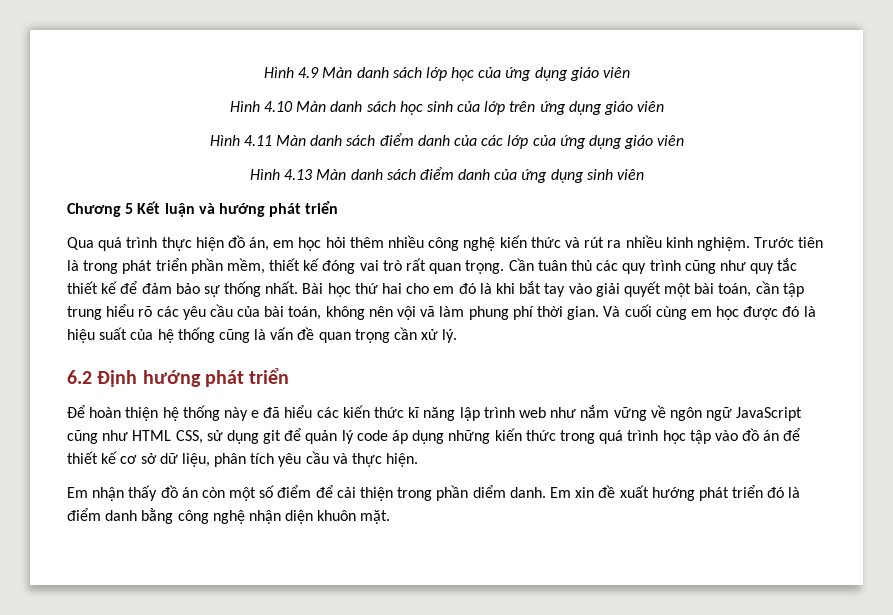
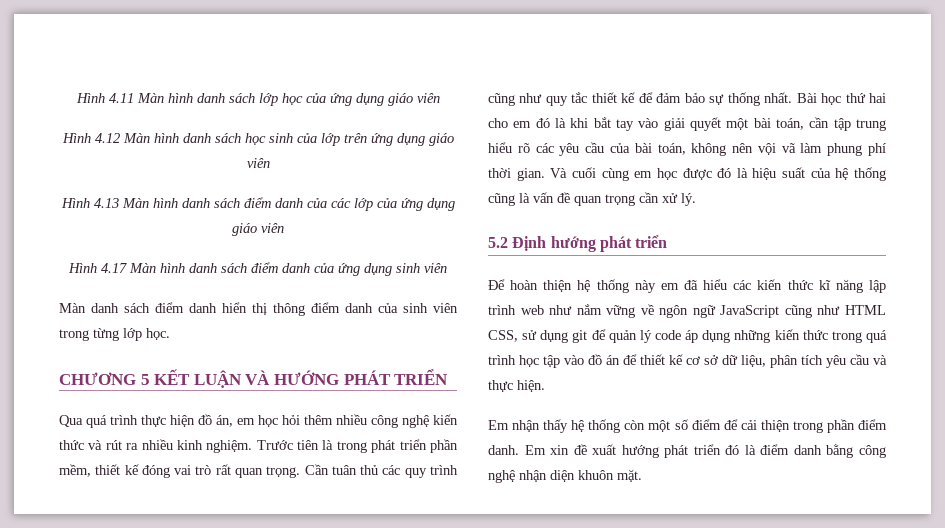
- Hình 4.9 Màn danh sách lớp học của ứng dụng giáo viên
+ Hình 4.11 Màn hình danh sách lớp học của ứng dụng giáo viên
- Hình 4.10 Màn danh sách học sinh của lớp trên ứng dụng giáo viên
+ Hình 4.12 Màn hình danh sách học sinh của lớp trên ứng dụng giáo viên
- Hình 4.11 Màn danh sách điểm danh của các lớp của ứng dụng giáo viên
+ Hình 4.13 Màn hình danh sách điểm danh của các lớp của ứng dụng giáo viên
- Hình 4.13 Màn danh sách điểm danh của ứng dụng sinh viên
+ Hình 4.17 Màn hình danh sách điểm danh của ứng dụng sinh viên
- Chương 5 Kết luận và hướng phát triển
+ Màn danh sách điểm danh hiển thị thông điểm danh của sinh viên trong từng lớp học.
+ CHƯƠNG 5 KẾT LUẬN VÀ HƯỚNG PHÁT TRIỂN
- 6.2 Định hướng phát triển
+ 5.2 Định hướng phát triển
- Để hoàn thiện hệ thống này e đã hiểu các kiến thức kĩ năng lập trình web như nắm vững về ngôn ngữ JavaScript cũng như HTML CSS, sử dụng git để quản lý code áp dụng những kiến thức trong quá trình học tập vào đồ án để thiết kế cơ sở dữ liệu, phân tích yêu cầu và thực hiện.
+ Để hoàn thiện hệ thống này em đã hiểu các kiến thức kĩ năng lập trình web như nắm vững về ngôn ngữ JavaScript cũng như HTML CSS, sử dụng git để quản lý code áp dụng những kiến thức trong quá trình học tập vào đồ án để thiết kế cơ sở dữ liệu, phân tích yêu cầu và thực hiện.
- Em nhận thấy đồ án còn một số điểm để cải thiện trong phần diểm danh.
+ Em nhận thấy hệ thống còn một số điểm để cải thiện trong phần điểm danh.

